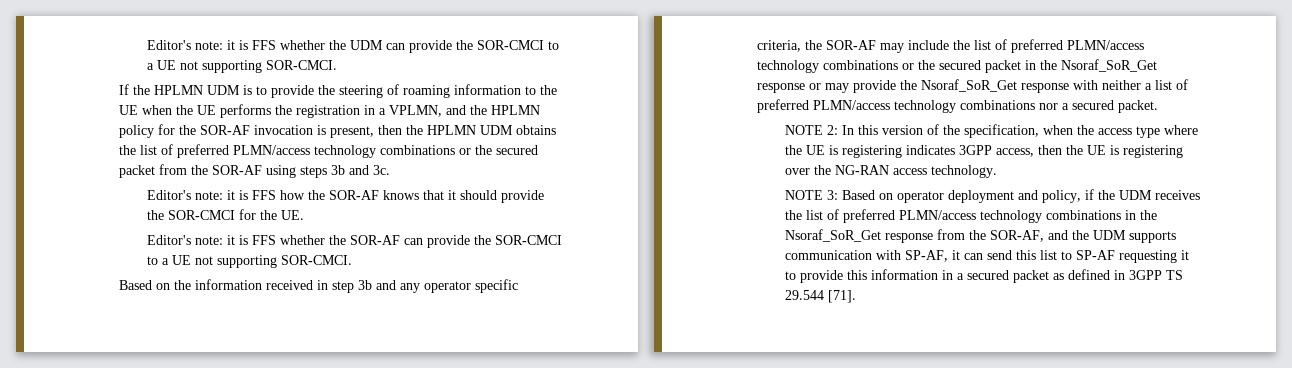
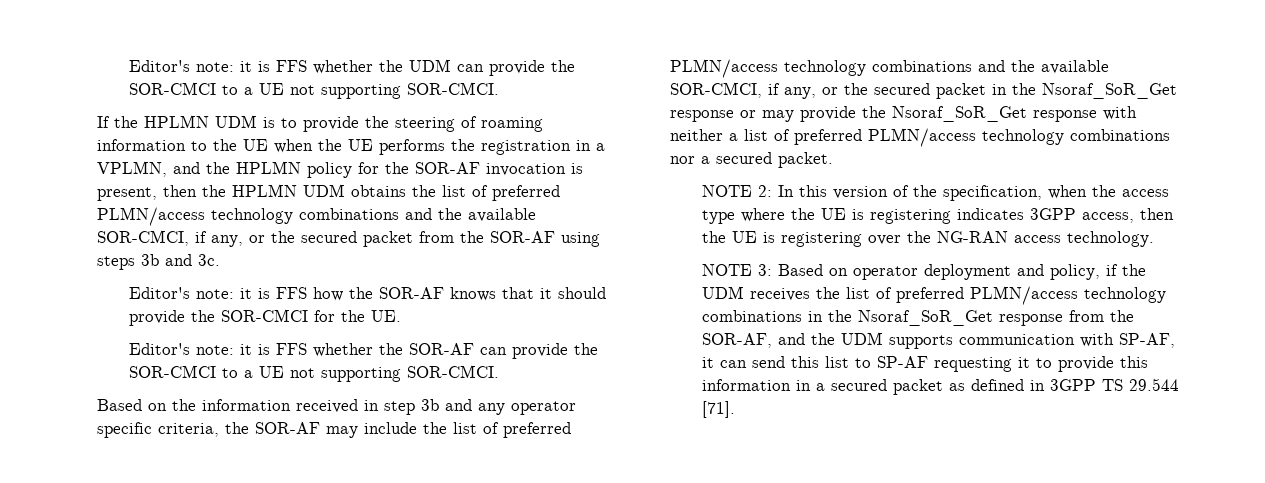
- If the HPLMN UDM is to provide the steering of roaming information to the UE when the UE performs the registration in a VPLMN, and the HPLMN policy for the SOR-AF invocation is present, then the HPLMN UDM obtains the list of preferred PLMN/access technology combinations or the secured packet from the SOR-AF using steps 3b and 3c.
+ If the HPLMN UDM is to provide the steering of roaming information to the UE when the UE performs the registration in a VPLMN, and the HPLMN policy for the SOR-AF invocation is present, then the HPLMN UDM obtains the list of preferred PLMN/access technology combinations and the available SOR-CMCI, if any, or the secured packet from the SOR-AF using steps 3b and 3c.
- Based on the information received in step 3b and any operator specific criteria, the SOR-AF may include the list of preferred PLMN/access technology combinations or the secured packet in the Nsoraf_SoR_Get response or may provide the Nsoraf_SoR_Get response with neither a list of preferred PLMN/access technology combinations nor a secured packet.
+ Based on the information received in step 3b and any operator specific criteria, the SOR-AF may include the list of preferred PLMN/access technology combinations and the available SOR-CMCI, if any, or the secured packet in the Nsoraf_SoR_Get response or may provide the Nsoraf_SoR_Get response with neither a list of preferred PLMN/access technology combinations nor a secured packet.

